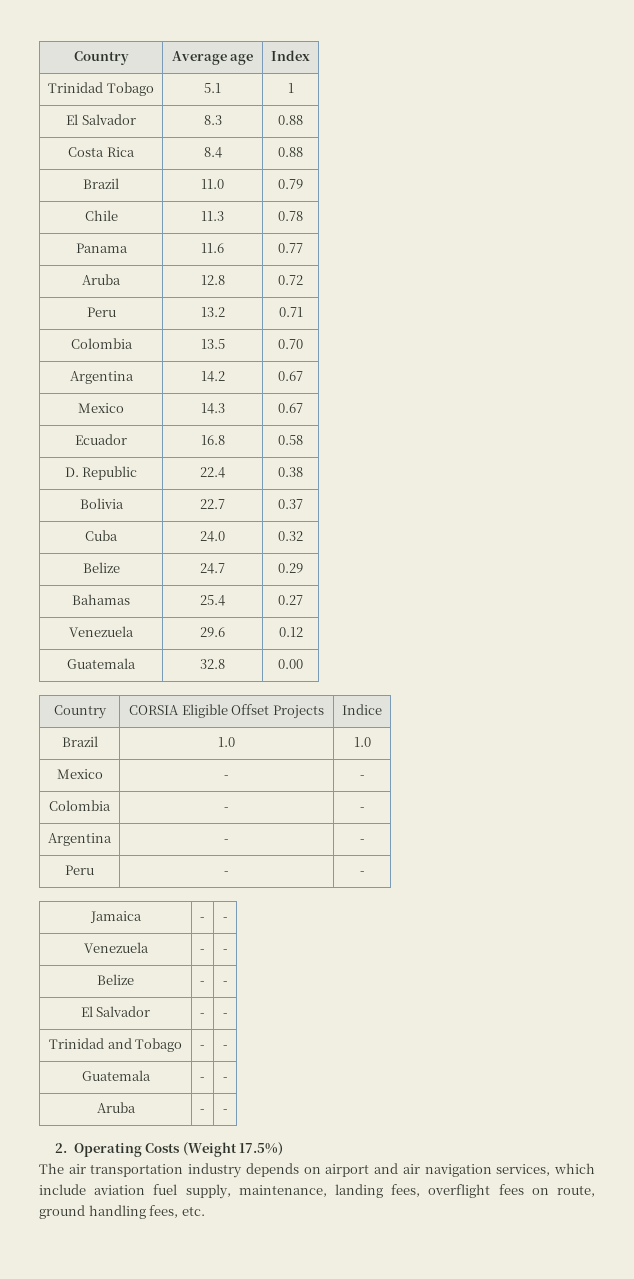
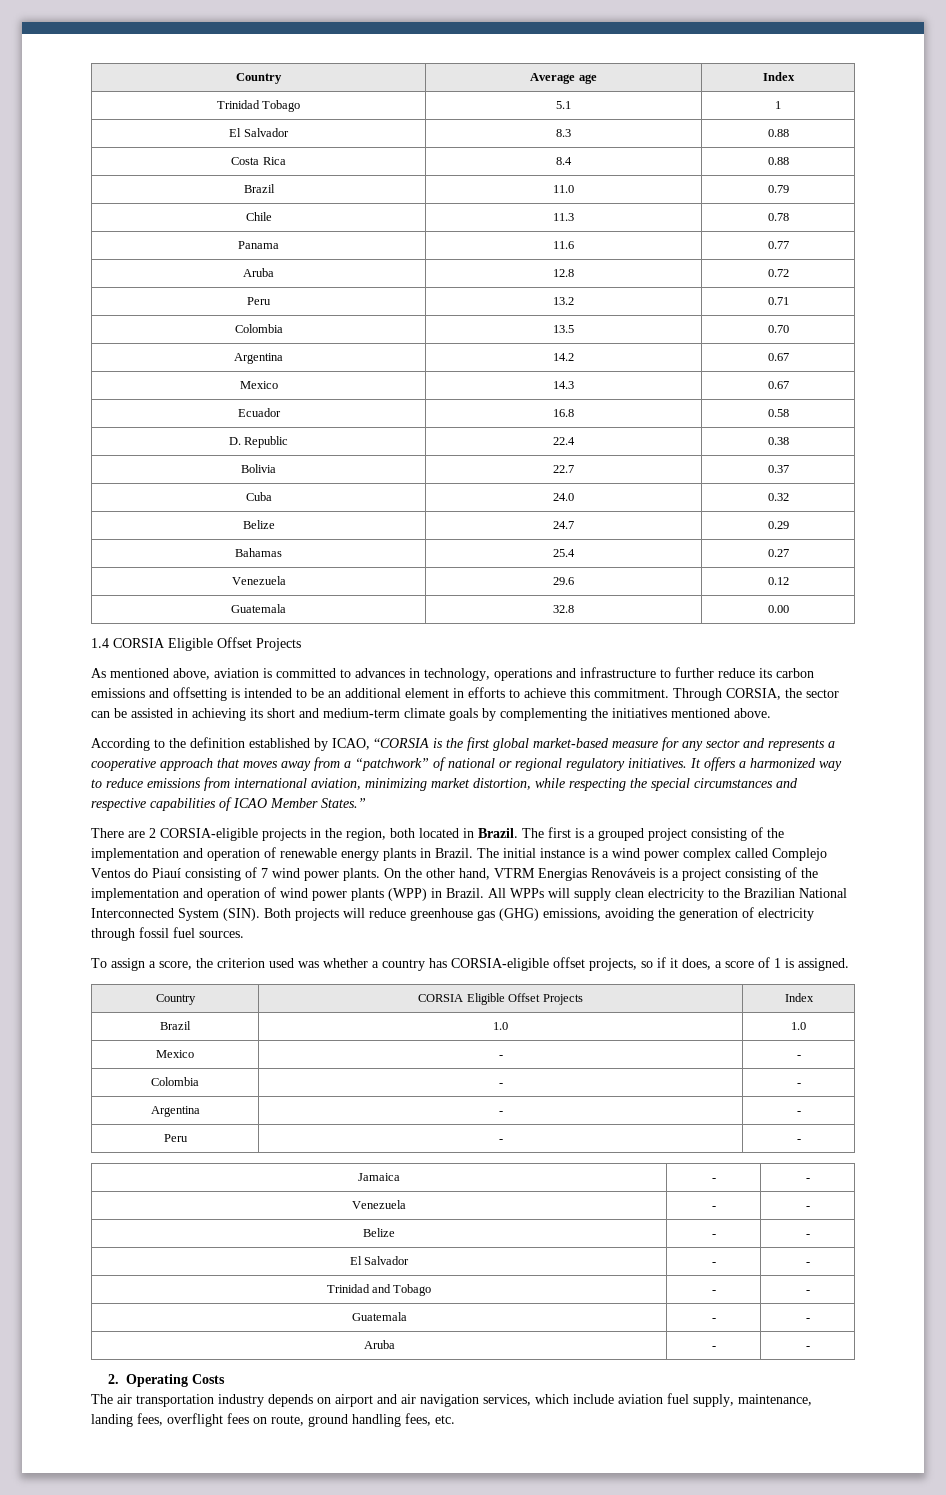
+ 1.4 CORSIA Eligible Offset Projects
+ As mentioned above, aviation is committed to advances in technology, operations and infrastructure to further reduce its carbon emissions and offsetting is intended to be an additional element in efforts to achieve this commitment. Through CORSIA, the sector can be assisted in achieving its short and medium-term climate goals by complementing the initiatives mentioned above.
+ According to the definition established by ICAO, “CORSIA is the first global market-based measure for any sector and represents a cooperative approach that moves away from a “patchwork” of national or regional regulatory initiatives. It offers a harmonized way to reduce emissions from international aviation, minimizing market distortion, while respecting the special circumstances and respective capabilities of ICAO Member States.”
+ There are 2 CORSIA-eligible projects in the region, both located in Brazil. The first is a grouped project consisting of the implementation and operation of renewable energy plants in Brazil. The initial instance is a wind power complex called Complejo Ventos do Piauí consisting of 7 wind power plants. On the other hand, VTRM Energias Renováveis is a project consisting of the implementation and operation of wind power plants (WPP) in Brazil. All WPPs will supply clean electricity to the Brazilian National Interconnected System (SIN). Both projects will reduce greenhouse gas (GHG) emissions, avoiding the generation of electricity through fossil fuel sources.
+ To assign a score, the criterion used was whether a country has CORSIA-eligible offset projects, so if it does, a score of 1 is assigned.
- Country | CORSIA Eligible Offset Projects | Indice
+ Country | CORSIA Eligible Offset Projects | Index
- 2. Operating Costs (Weight 17.5%)
+ 2. Operating Costs

